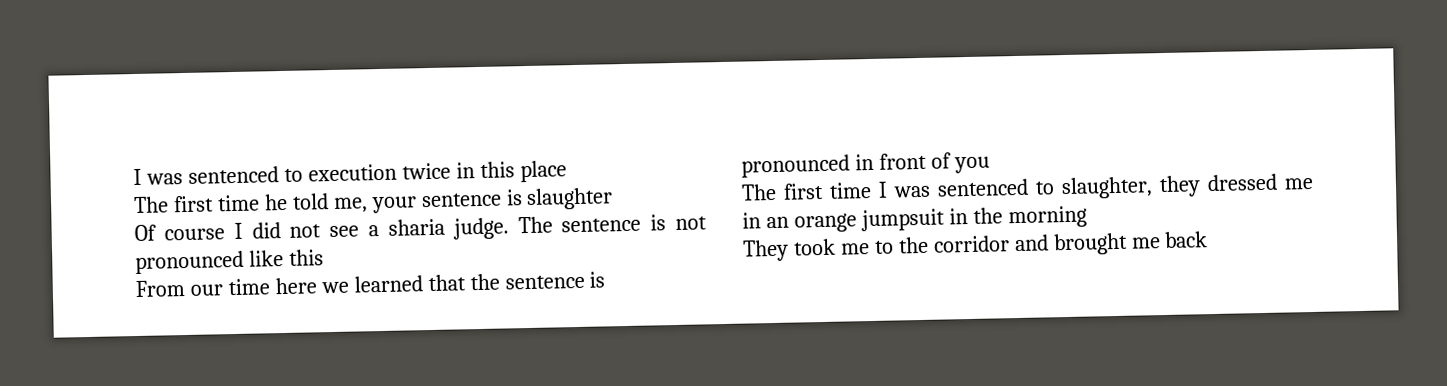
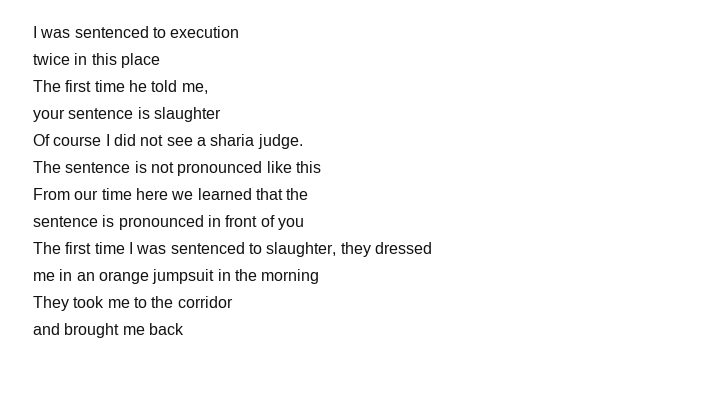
- I was sentenced to execution twice in this place
+ I was sentenced to execution
+ twice in this place
- The first time he told me, your sentence is slaughter
+ The first time he told me,
+ your sentence is slaughter
- Of course I did not see a sharia judge. The sentence is not pronounced like this
+ Of course I did not see a sharia judge.
+ The sentence is not pronounced like this
- From our time here we learned that the sentence is pronounced in front of you
+ From our time here we learned that the
+ sentence is pronounced in front of you
- The first time I was sentenced to slaughter, they dressed me in an orange jumpsuit in the morning
+ The first time I was sentenced to slaughter, they dressed
+ me in an orange jumpsuit in the morning
- They took me to the corridor and brought me back
+ They took me to the corridor
+ and brought me back

